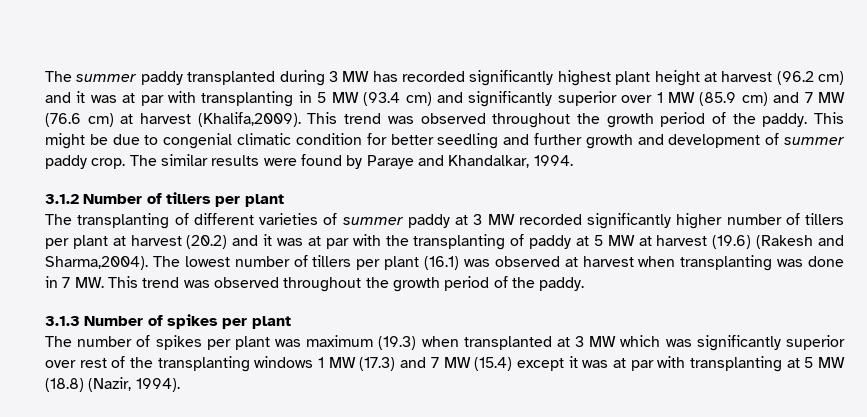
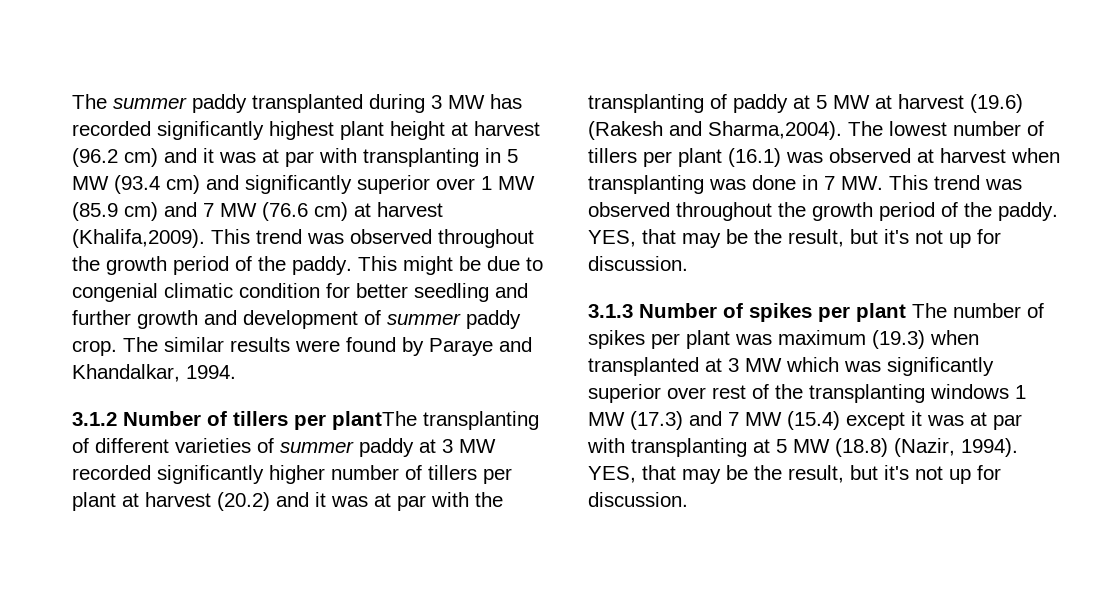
- 3.1.2 Number of tillers per plant
- The transplanting of different varieties of summer paddy at 3 MW recorded significantly higher number of tillers per plant at harvest (20.2) and it was at par with the transplanting of paddy at 5 MW at harvest (19.6) (Rakesh and Sharma,2004).
+ 3.1.2 Number of tillers per plantThe transplanting of different varieties of summer paddy at 3 MW recorded significantly higher number of tillers per plant at harvest (20.2) and it was at par with the transplanting of paddy at 5 MW at harvest (19.6) (Rakesh and Sharma,2004).
- The lowest number of tillers per plant (16.1) was observed at harvest when transplanting was done in 7 MW. This trend was observed throughout the growth period of the paddy.
+ The lowest number of tillers per plant (16.1) was observed at harvest when transplanting was done in 7 MW. This trend was observed throughout the growth period of the paddy. YES, that may be the result, but it's not up for discussion.
- 3.1.3 Number of spikes per plant
- The number of spikes per plant was maximum (19.3) when transplanted at 3 MW which was significantly superior over rest of the transplanting windows 1 MW (17.3) and 7 MW (15.4) except it was at par with transplanting at 5 MW (18.8) (Nazir, 1994).
+ 3.1.3 Number of spikes per plant The number of spikes per plant was maximum (19.3) when transplanted at 3 MW which was significantly superior over rest of the transplanting windows 1 MW (17.3) and 7 MW (15.4) except it was at par with transplanting at 5 MW (18.8) (Nazir, 1994). YES, that may be the result, but it's not up for discussion.

